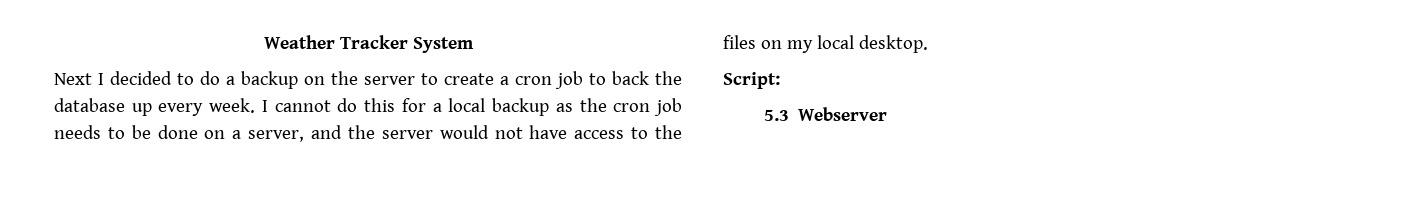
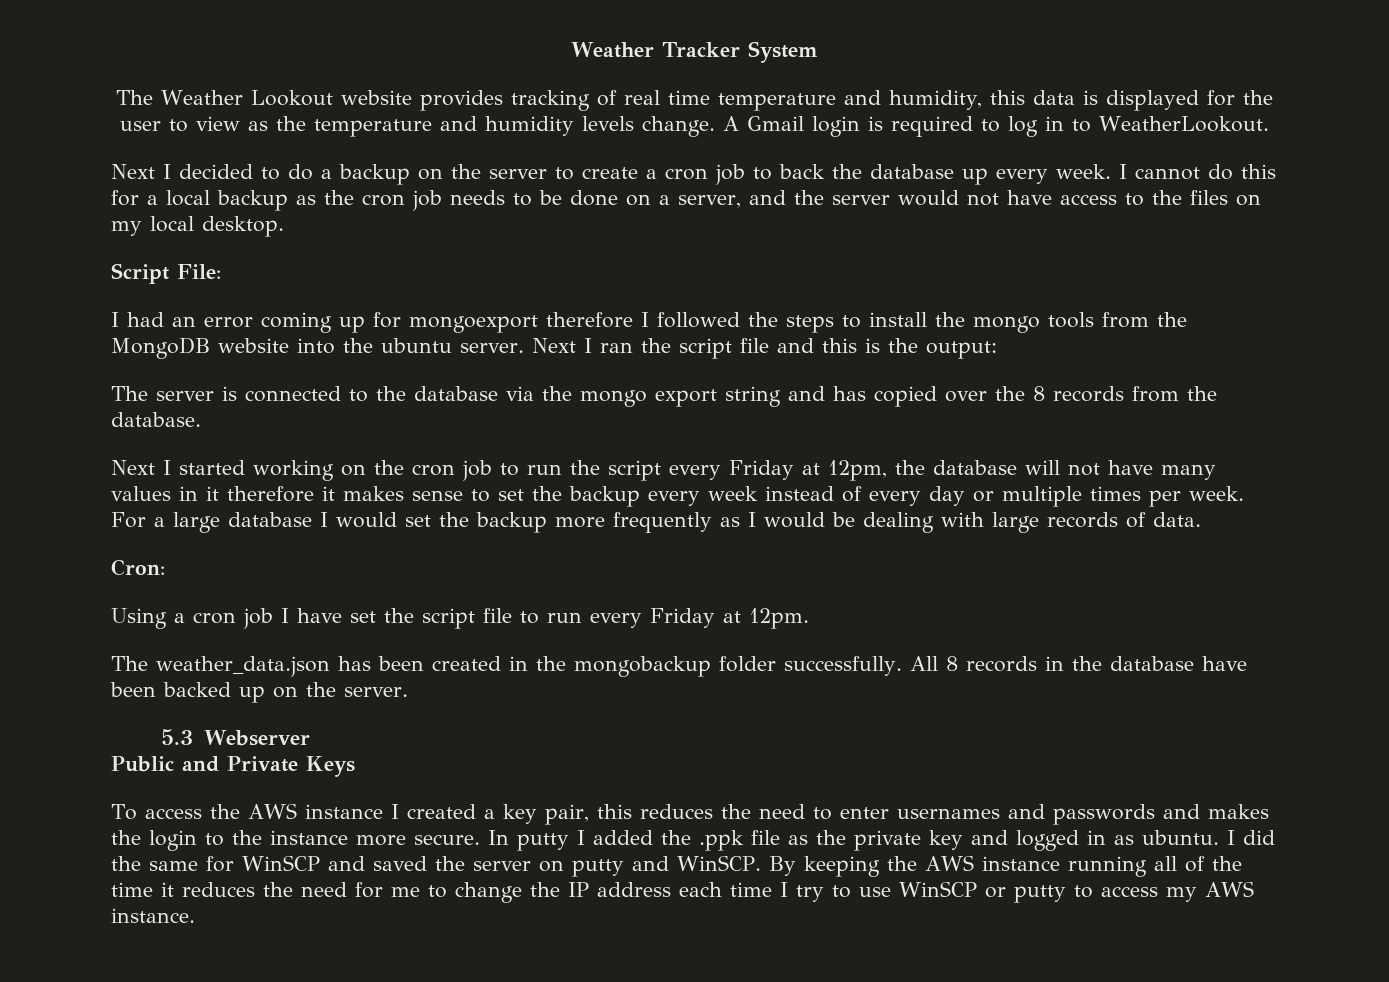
+ The Weather Lookout website provides tracking of real time temperature and humidity, this data is displayed for the user to view as the temperature and humidity levels change. A Gmail login is required to log in to WeatherLookout.
- Script:
+ Script File:
+ I had an error coming up for mongoexport therefore I followed the steps to install the mongo tools from the MongoDB website into the ubuntu server. Next I ran the script file and this is the output:
+ The server is connected to the database via the mongo export string and has copied over the 8 records from the database.
+ Next I started working on the cron job to run the script every Friday at 12pm, the database will not have many values in it therefore it makes sense to set the backup every week instead of every day or multiple times per week. For a large database I would set the backup more frequently as I would be dealing with large records of data.
+ Cron:
+ Using a cron job I have set the script file to run every Friday at 12pm.
+ The weather_data.json has been created in the mongobackup folder successfully. All 8 records in the database have been backed up on the server.
  5.3 Webserver
+ Public and Private Keys
+ To access the AWS instance I created a key pair, this reduces the need to enter usernames and passwords and makes the login to the instance more secure. In putty I added the .ppk file as the private key and logged in as ubuntu. I did the same for WinSCP and saved the server on putty and WinSCP. By keeping the AWS instance running all of the time it reduces the need for me to change the IP address each time I try to use WinSCP or putty to access my AWS instance.

